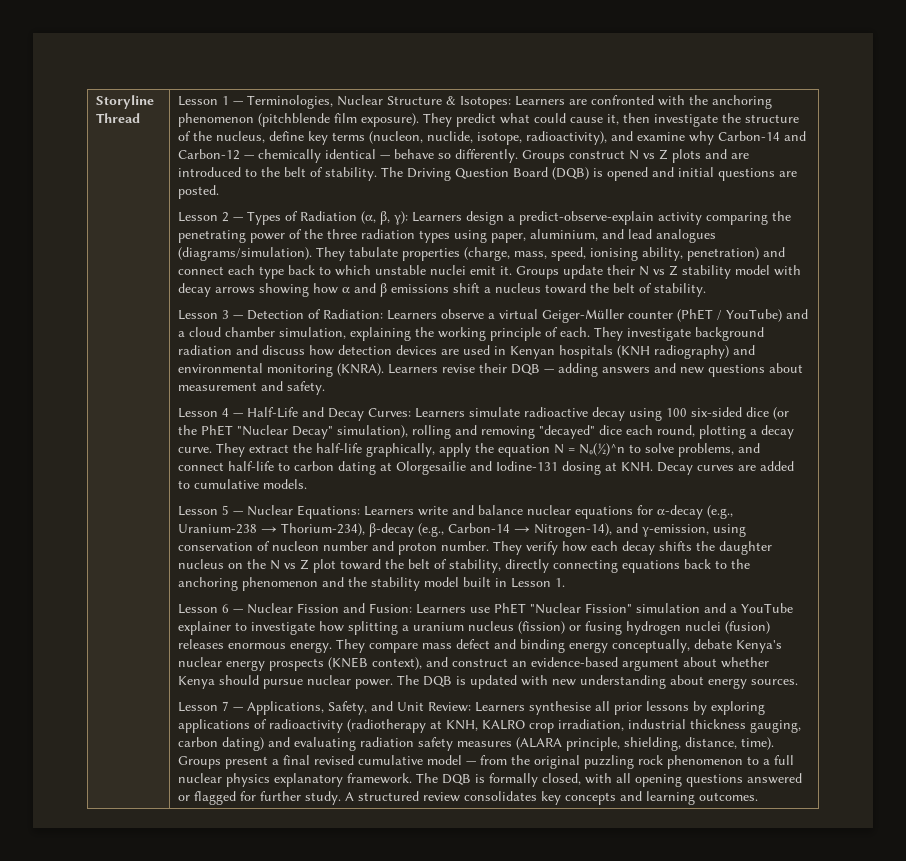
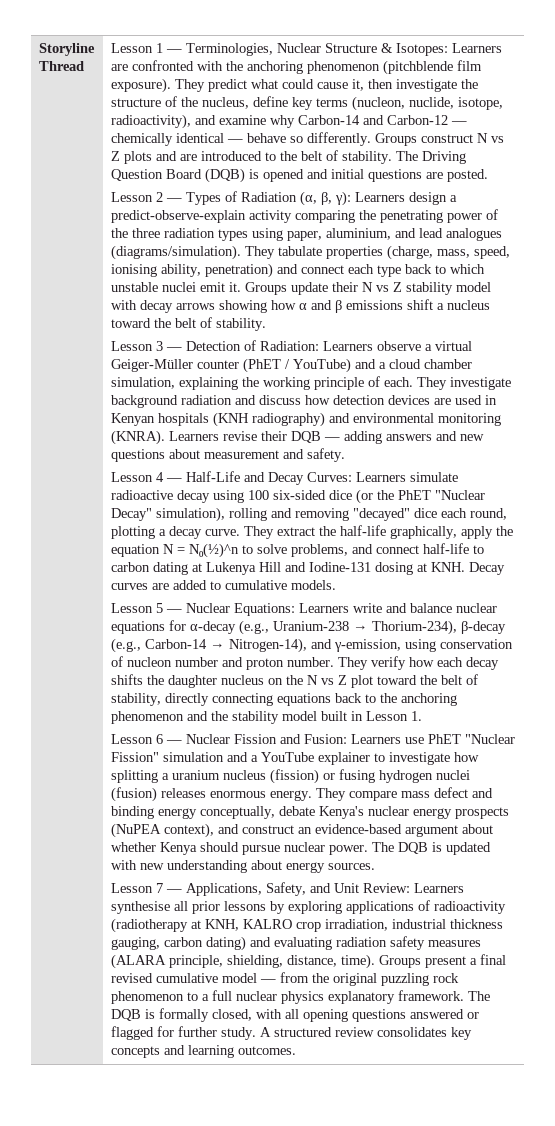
- They extract the half-life graphically, apply the equation N = N₀(½)^n to solve problems, and connect half-life to carbon dating at Olorgesailie and Iodine-131 dosing at KNH. Decay curves are added to cumulative models.
+ They extract the half-life graphically, apply the equation N = N₀(½)^n to solve problems, and connect half-life to carbon dating at Lukenya Hill and Iodine-131 dosing at KNH. Decay curves are added to cumulative models.
- They compare mass defect and binding energy conceptually, debate Kenya's nuclear energy prospects (KNEB context), and construct an evidence-based argument about whether Kenya should pursue nuclear power.
+ They compare mass defect and binding energy conceptually, debate Kenya's nuclear energy prospects (NuPEA context), and construct an evidence-based argument about whether Kenya should pursue nuclear power.

